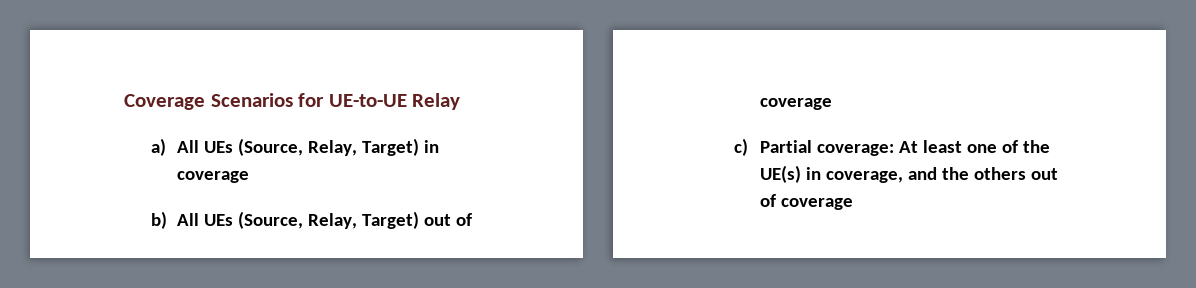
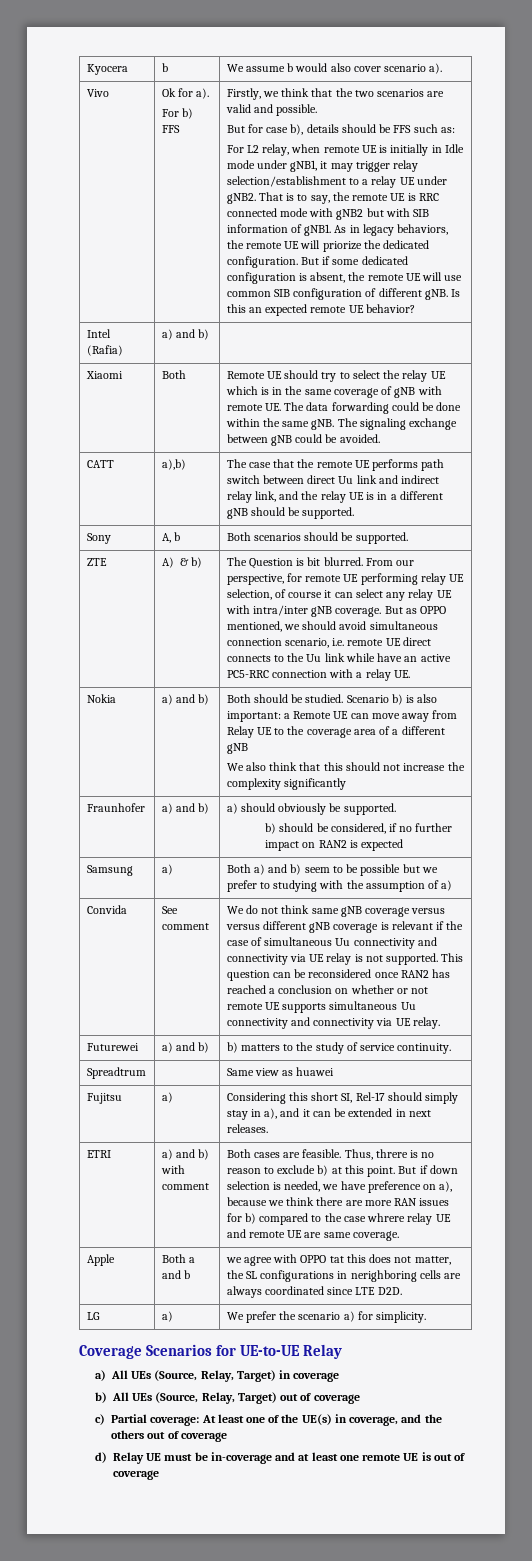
+ Kyocera | b | We assume b would also cover scenario a).
+ Vivo | Ok for a).
+ For b) FFS | Firstly, we think that the two scenarios are valid and possible.
+ But for case b), details should be FFS such as:
+ For L2 relay, when remote UE is initially in Idle mode under gNB1, it may trigger relay selection/establishment to a relay UE under gNB2. That is to say, the remote UE is RRC connected mode with gNB2 but with SIB information of gNB1. As in legacy behaviors, the remote UE will priorize the dedicated configuration. But if some dedicated configuration is absent, the remote UE will use common SIB configuration of different gNB. Is this an expected remote UE behavior?
+ Intel (Rafia) | a) and b) |
+ Xiaomi | Both | Remote UE should try to select the relay UE which is in the same coverage of gNB with remote UE. The data forwarding could be done within the same gNB. The signaling exchange between gNB could be avoided.
+ CATT | a),b) | The case that the remote UE performs path switch between direct Uu link and indirect relay link, and the relay UE is in a different gNB should be supported.
+ Sony | A, b | Both scenarios should be supported.
+ ZTE | A) & b) | The Question is bit blurred. From our perspective, for remote UE performing relay UE selection, of course it can select any relay UE with intra/inter gNB coverage. But as OPPO mentioned, we should avoid simultaneous connection scenario, i.e. remote UE direct connects to the Uu link while have an active PC5-RRC connection with a relay UE.
+ Nokia | a) and b) | Both should be studied. Scenario b) is also important: a Remote UE can move away from Relay UE to the coverage area of a different gNB
+ We also think that this should not increase the complexity significantly
+ Fraunhofer | a) and b) | a) should obviously be supported.
+ b) should be considered, if no further impact on RAN2 is expected
+ Samsung | a) | Both a) and b) seem to be possible but we prefer to studying with the assumption of a)
+ Convida | See comment | We do not think same gNB coverage versus versus different gNB coverage is relevant if the case of simultaneous Uu connectivity and connectivity via UE relay is not supported. This question can be reconsidered once RAN2 has reached a conclusion on whether or not remote UE supports simultaneous Uu connectivity and connectivity via UE relay.
+ Futurewei | a) and b) | b) matters to the study of service continuity.
+ Spreadtrum | | Same view as huawei
+ Fujitsu | a) | Considering this short SI, Rel-17 should simply stay in a), and it can be extended in next releases.
+ ETRI | a) and b) with comment | Both cases are feasible. Thus, threre is no reason to exclude b) at this point. But if down selection is needed, we have preference on a), because we think there are more RAN issues for b) compared to the case whrere relay UE and remote UE are same coverage.
+ Apple | Both a and b | we agree with OPPO tat this does not matter, the SL configurations in nerighboring cells are always coordinated since LTE D2D.
+ LG | a) | We prefer the scenario a) for simplicity.
+ d) Relay UE must be in-coverage and at least one remote UE is out of coverage

